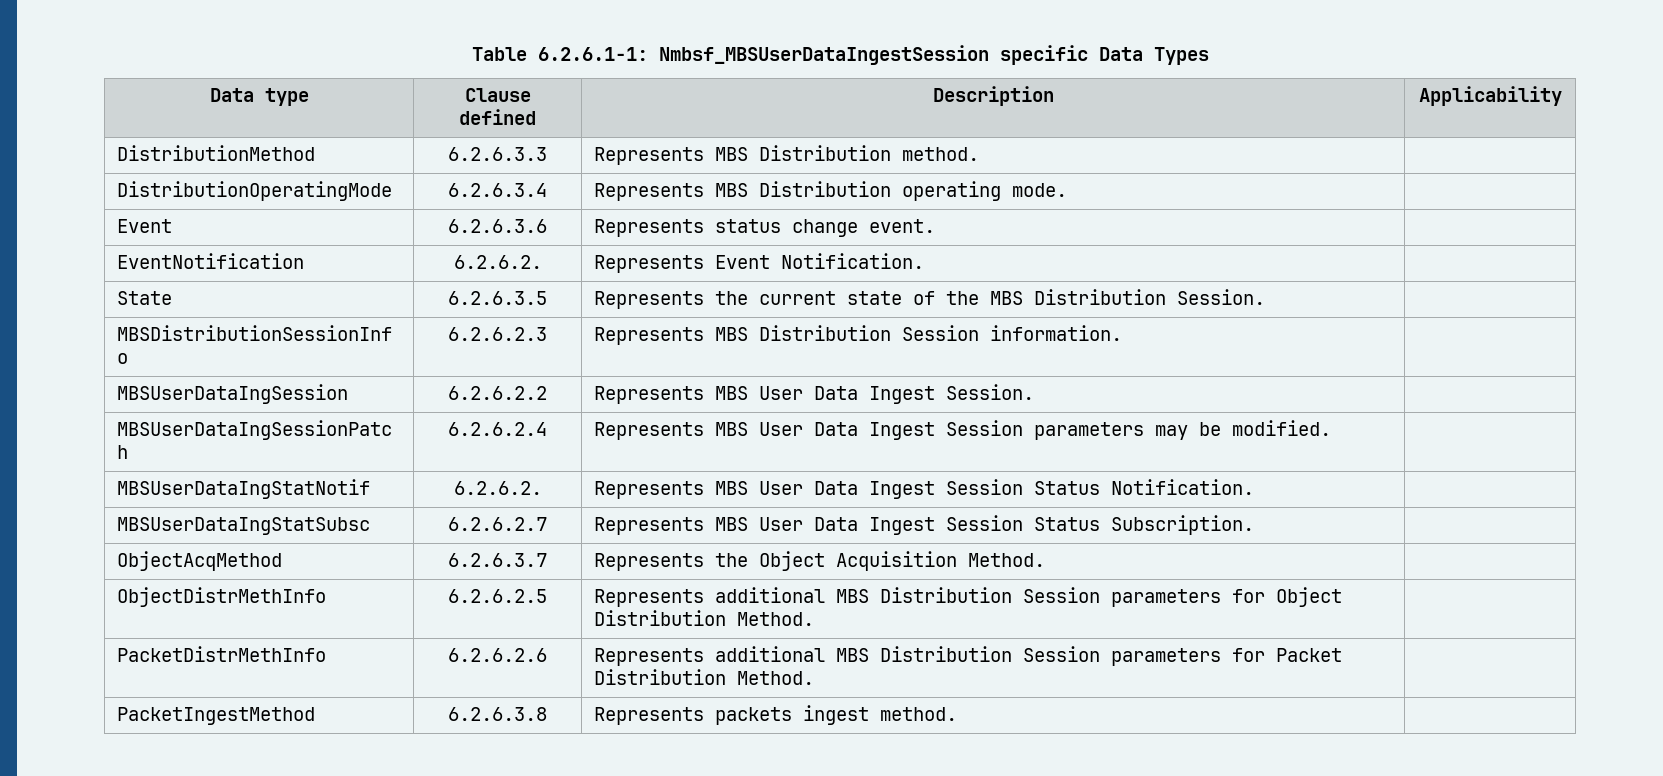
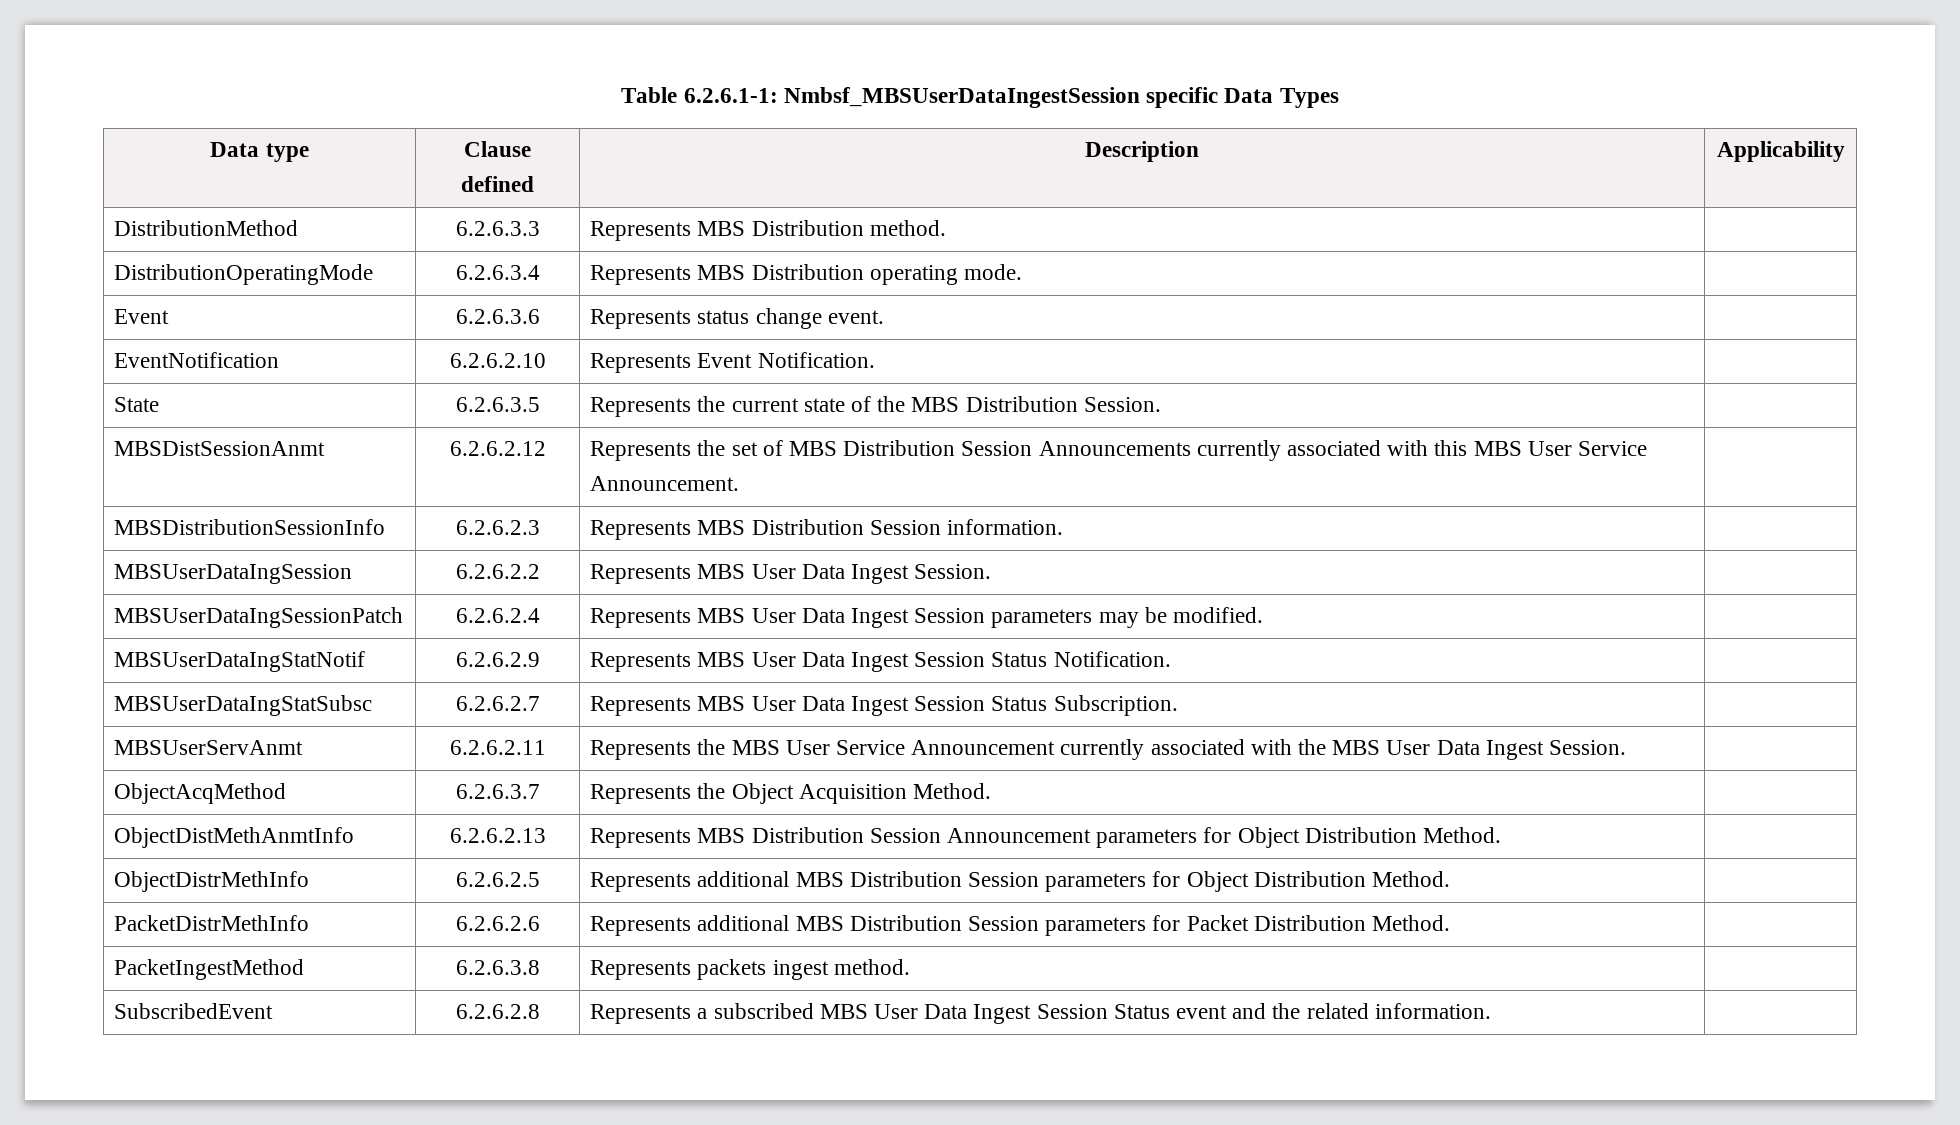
- EventNotification | 6.2.6.2. | Represents Event Notification. |
+ EventNotification | 6.2.6.2.10 | Represents Event Notification. |
+ MBSDistSessionAnmt | 6.2.6.2.12 | Represents the set of MBS Distribution Session Announcements currently associated with this MBS User Service Announcement. |
- MBSUserDataIngStatNotif | 6.2.6.2. | Represents MBS User Data Ingest Session Status Notification. |
+ MBSUserDataIngStatNotif | 6.2.6.2.9 | Represents MBS User Data Ingest Session Status Notification. |
+ MBSUserServAnmt | 6.2.6.2.11 | Represents the MBS User Service Announcement currently associated with the MBS User Data Ingest Session. |
+ ObjectDistMethAnmtInfo | 6.2.6.2.13 | Represents MBS Distribution Session Announcement parameters for Object Distribution Method. |
+ SubscribedEvent | 6.2.6.2.8 | Represents a subscribed MBS User Data Ingest Session Status event and the related information. |

